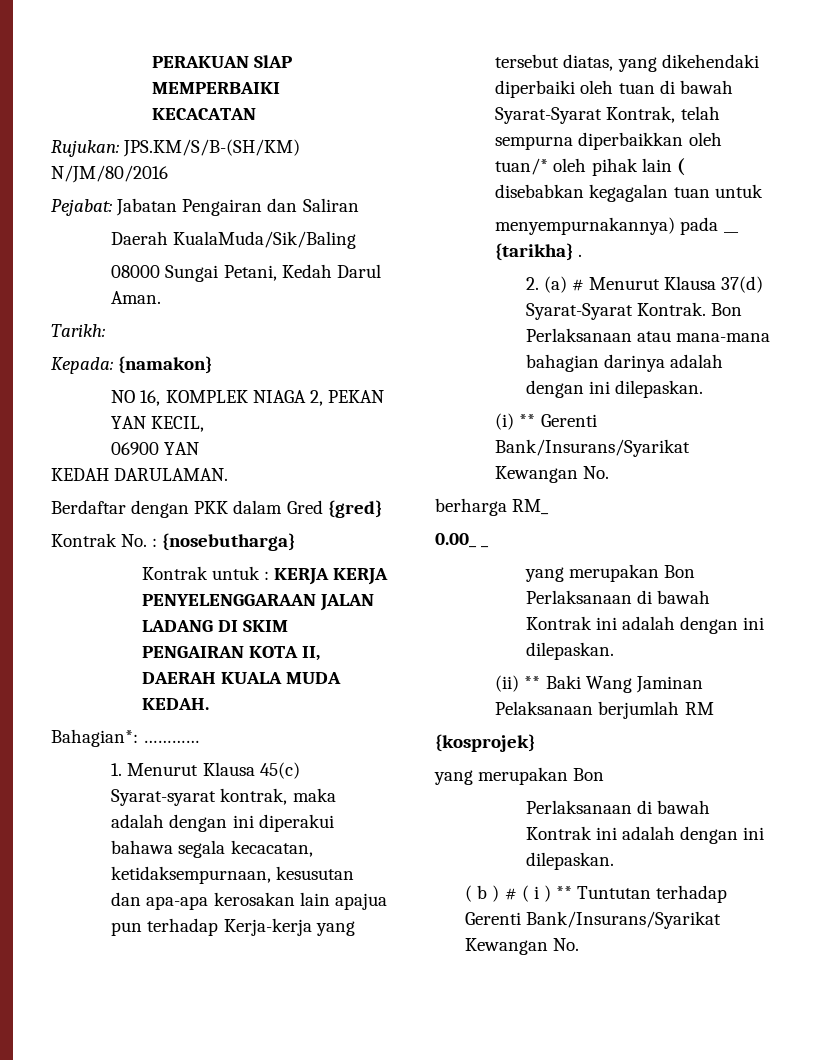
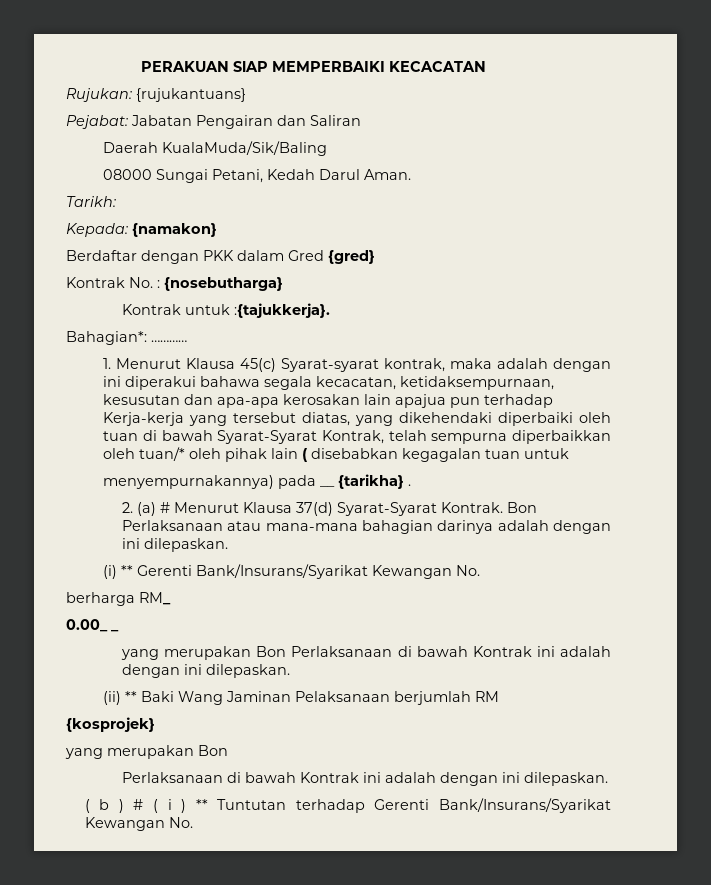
- Rujukan: JPS.KM/S/B-(SH/KM) N/JM/80/2016
+ Rujukan: {rujukantuans}
- NO 16, KOMPLEK NIAGA 2, PEKAN YAN KECIL,
- 06900 YAN
- KEDAH DARULAMAN.
- Kontrak untuk : KERJA KERJA PENYELENGGARAAN JALAN LADANG DI SKIM PENGAIRAN KOTA II, DAERAH KUALA MUDA KEDAH.
+ Kontrak untuk :{tajukkerja}.

